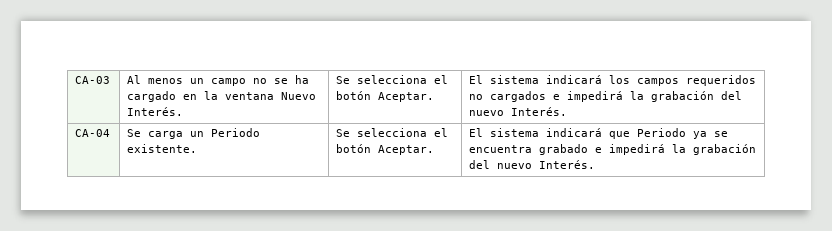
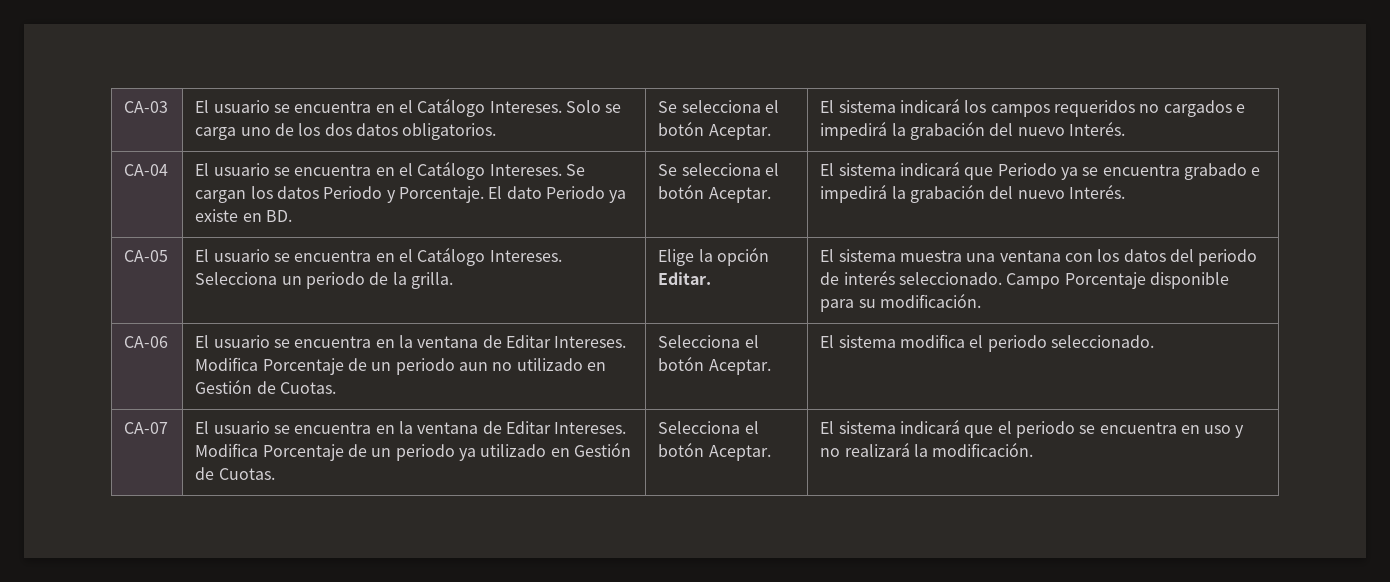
- CA-03 | Al menos un campo no se ha cargado en la ventana Nuevo Interés. | Se selecciona el botón Aceptar. | El sistema indicará los campos requeridos no cargados e impedirá la grabación del nuevo Interés.
+ CA-03 | El usuario se encuentra en el Catálogo Intereses. Solo se carga uno de los dos datos obligatorios. | Se selecciona el botón Aceptar. | El sistema indicará los campos requeridos no cargados e impedirá la grabación del nuevo Interés.
- Se carga un Periodo existente.
+ El usuario se encuentra en el Catálogo Intereses. Se cargan los datos Periodo y Porcentaje. El dato Periodo ya existe en BD.
+ CA-05 | El usuario se encuentra en el Catálogo Intereses. Selecciona un periodo de la grilla. | Elige la opción Editar. | El sistema muestra una ventana con los datos del periodo de interés seleccionado. Campo Porcentaje disponible para su modificación.
+ CA-06 | El usuario se encuentra en la ventana de Editar Intereses. Modifica Porcentaje de un periodo aun no utilizado en Gestión de Cuotas. | Selecciona el botón Aceptar. | El sistema modifica el periodo seleccionado.
+ CA-07 | El usuario se encuentra en la ventana de Editar Intereses. Modifica Porcentaje de un periodo ya utilizado en Gestión de Cuotas. | Selecciona el botón Aceptar. | El sistema indicará que el periodo se encuentra en uso y no realizará la modificación.

